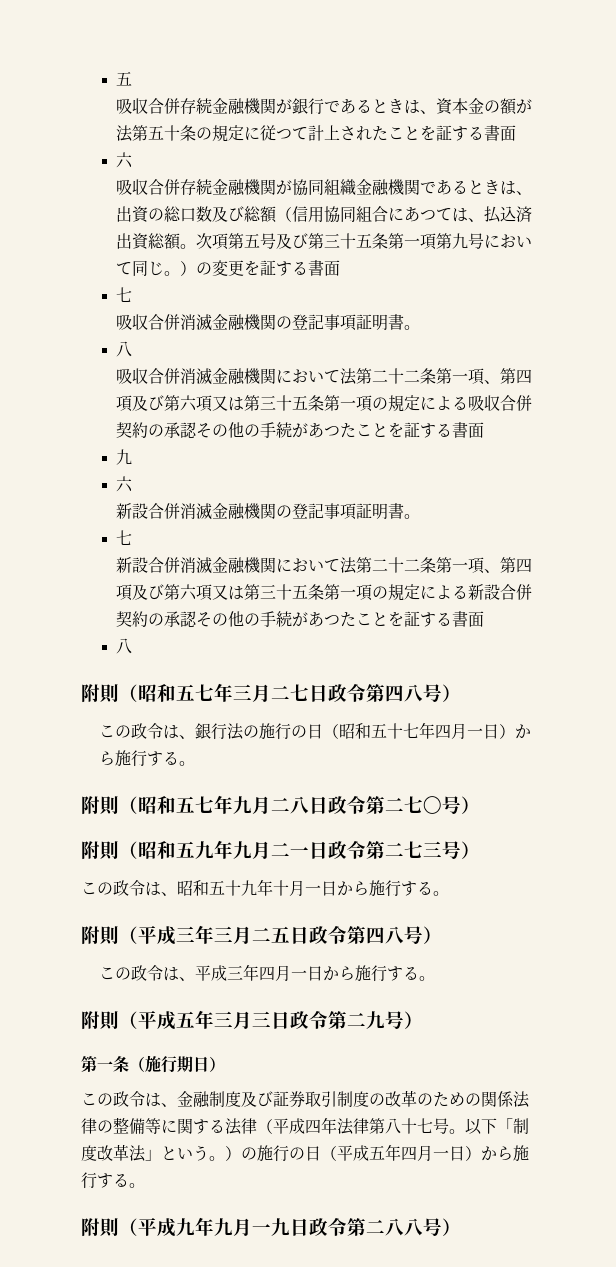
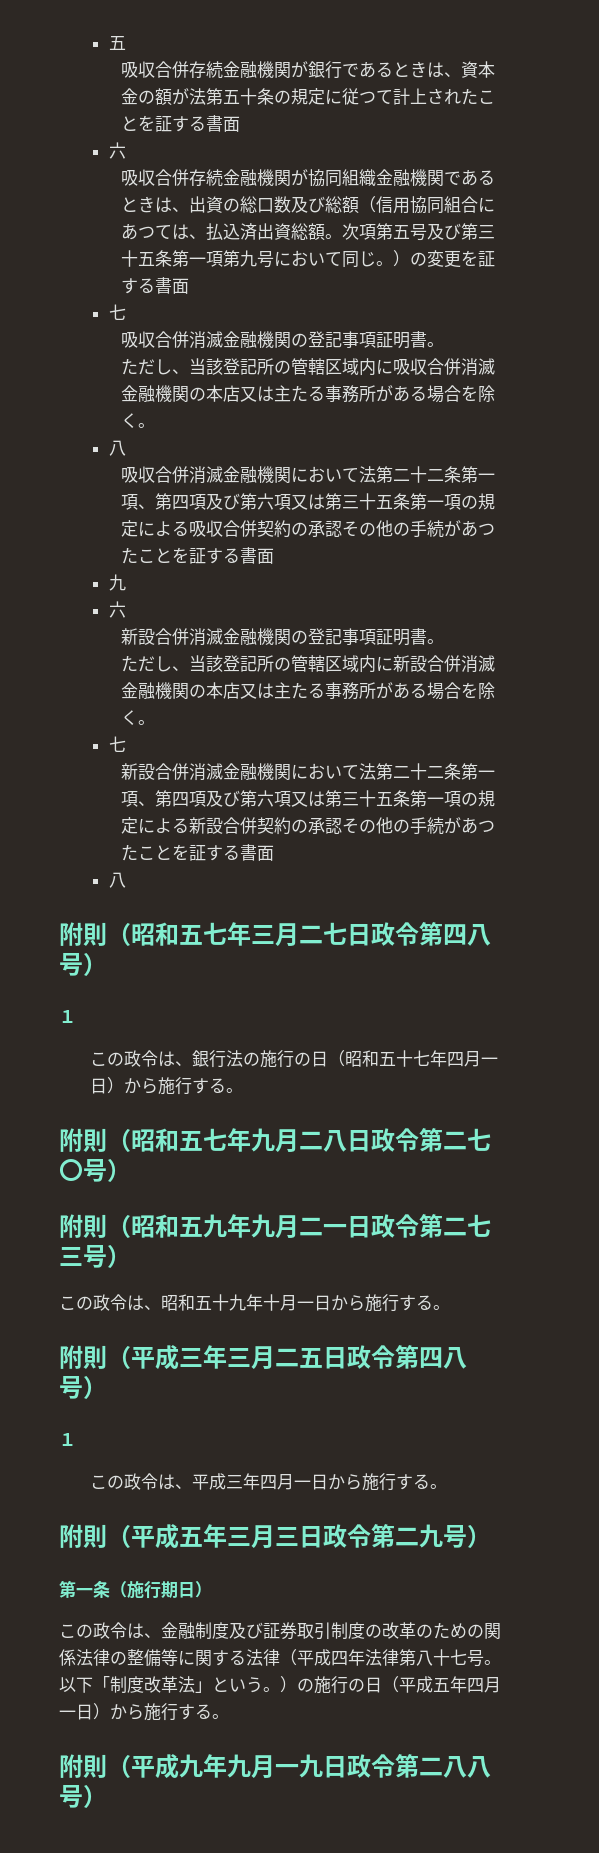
+ ただし、当該登記所の管轄区域内に吸収合併消滅金融機関の本店又は主たる事務所がある場合を除く。
+ ただし、当該登記所の管轄区域内に新設合併消滅金融機関の本店又は主たる事務所がある場合を除く。
  附則（昭和五七年三月二七日政令第四八号）
+ １
  附則（平成三年三月二五日政令第四八号）
+ １

